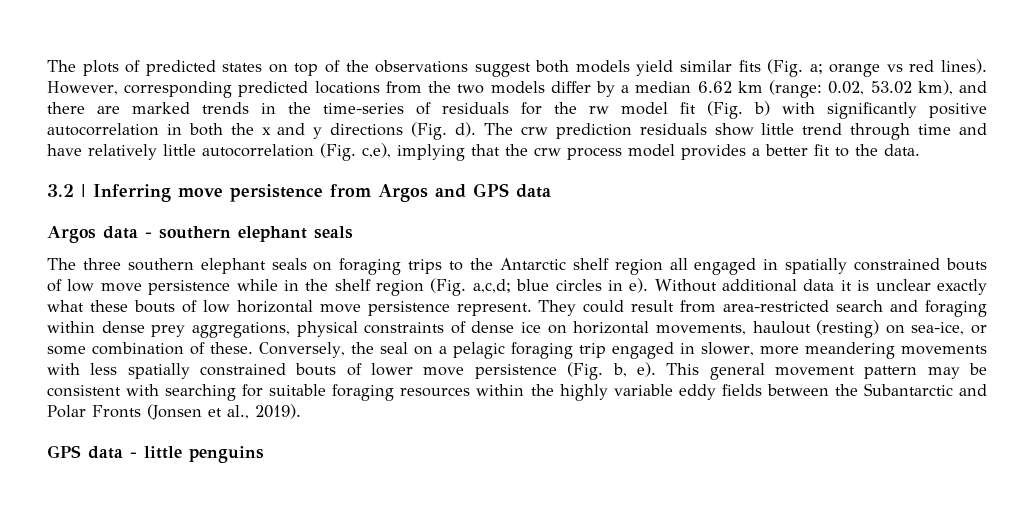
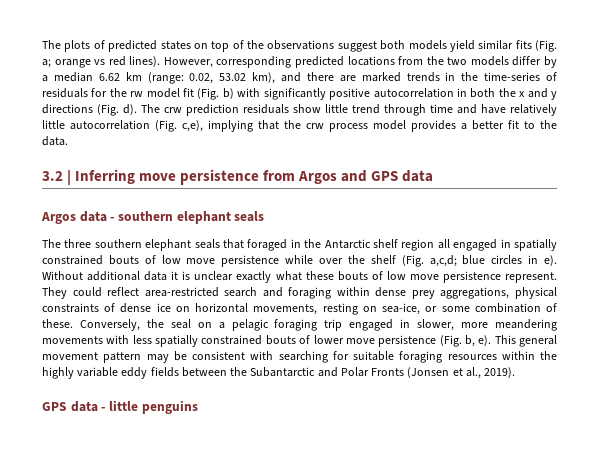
- The three southern elephant seals on foraging trips to the Antarctic shelf region all engaged in spatially constrained bouts of low move persistence while in the shelf region (Fig. a,c,d; blue circles in e).
+ The three southern elephant seals that foraged in the Antarctic shelf region all engaged in spatially constrained bouts of low move persistence while over the shelf (Fig. a,c,d; blue circles in e).
- Without additional data it is unclear exactly what these bouts of low horizontal move persistence represent.
+ Without additional data it is unclear exactly what these bouts of low move persistence represent.
- They could result from area-restricted search and foraging within dense prey aggregations, physical constraints of dense ice on horizontal movements, haulout (resting) on sea-ice, or some combination of these.
+ They could reflect area-restricted search and foraging within dense prey aggregations, physical constraints of dense ice on horizontal movements, resting on sea-ice, or some combination of these.

